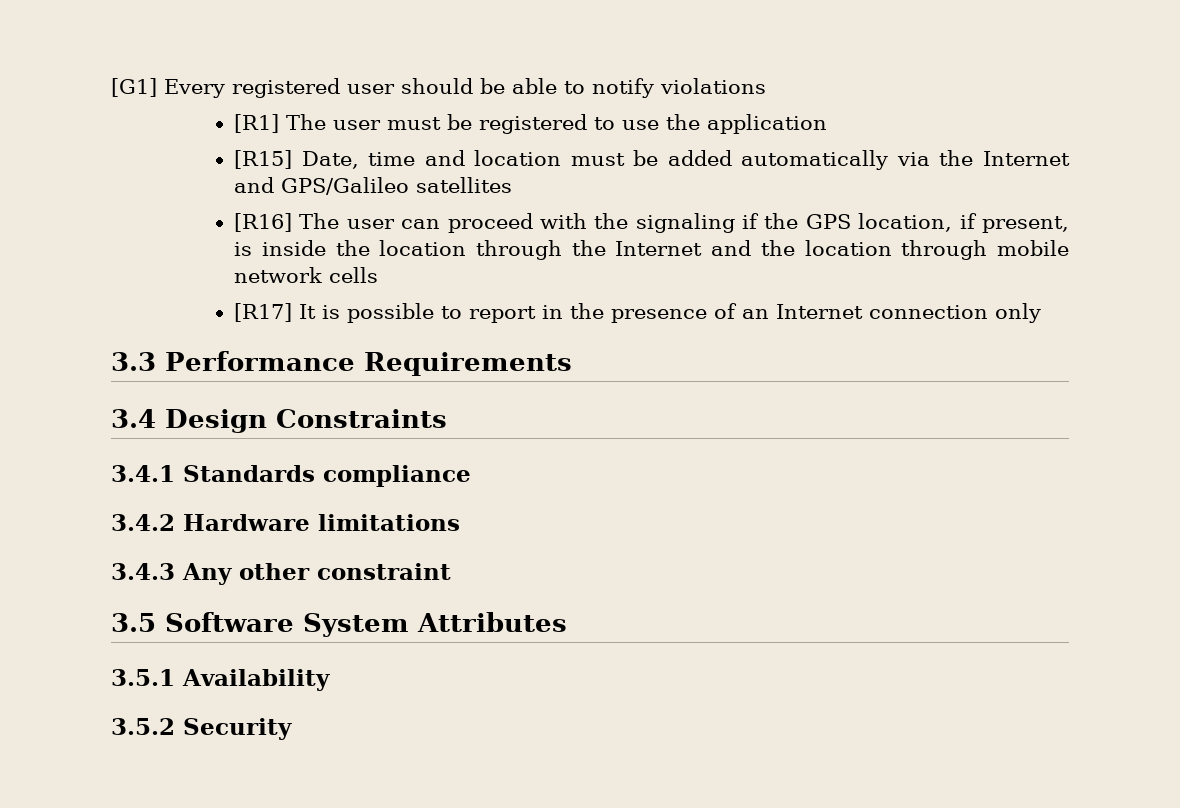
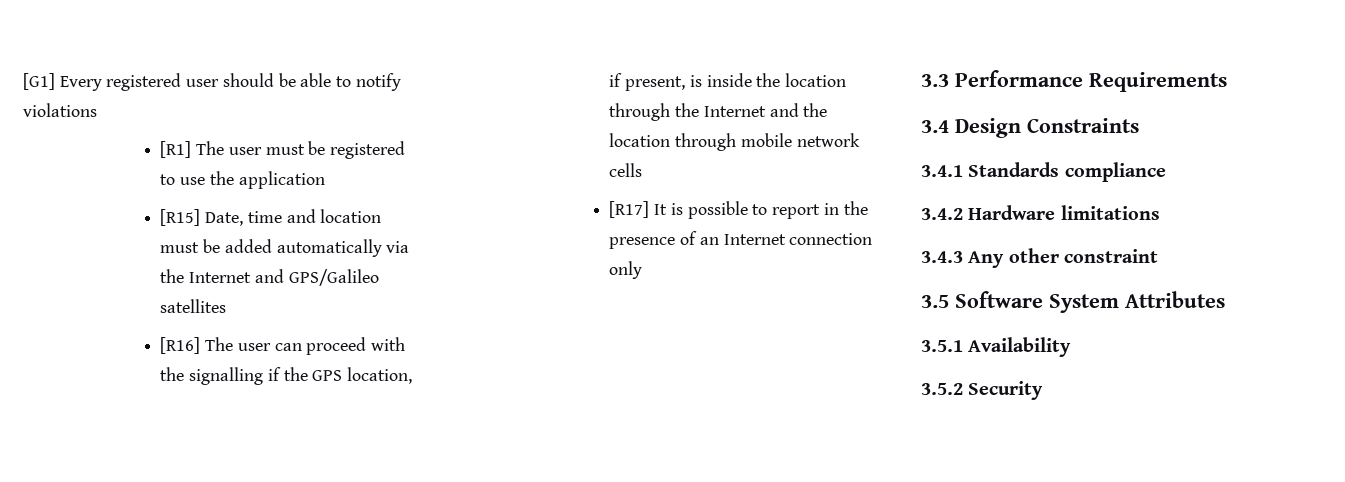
- [R16] The user can proceed with the signaling if the GPS location, if present, is inside the location through the Internet and the location through mobile network cells
+ [R16] The user can proceed with the signalling if the GPS location, if present, is inside the location through the Internet and the location through mobile network cells

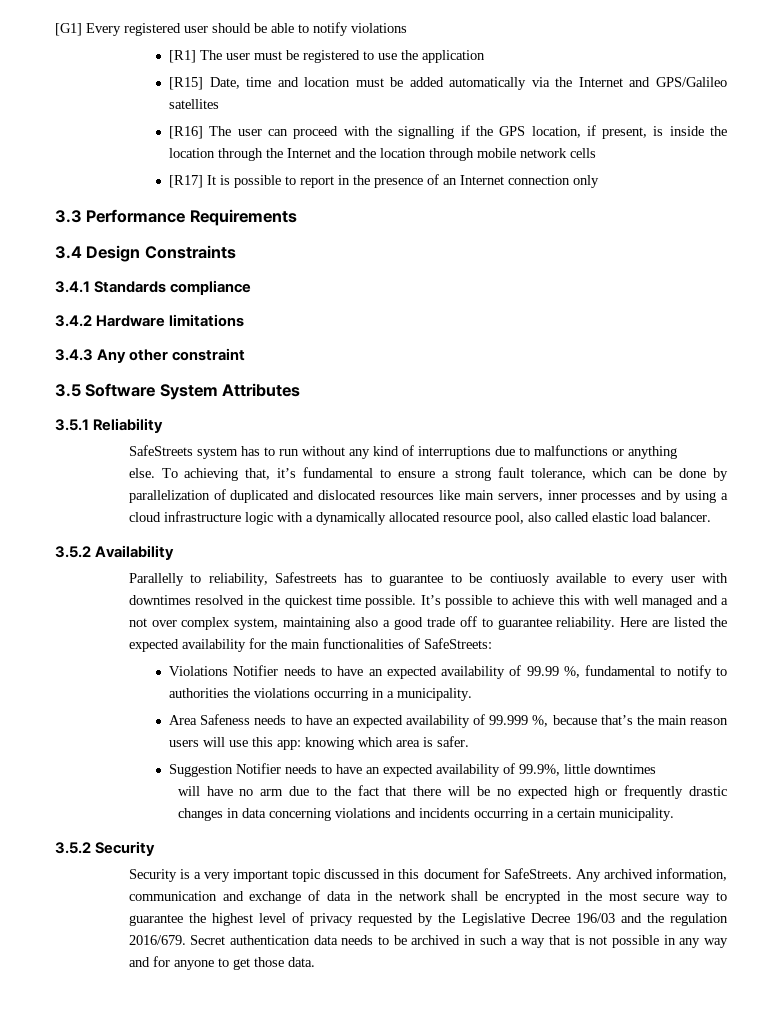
- 3.5.1 Availability
+ 3.5.1 Reliability
+ SafeStreets system has to run without any kind of interruptions due to malfunctions or anything
+ else. To achieving that, it’s fundamental to ensure a strong fault tolerance, which can be done by parallelization of duplicated and dislocated resources like main servers, inner processes and by using a cloud infrastructure logic with a dynamically allocated resource pool, also called elastic load balancer.
+ 3.5.2 Availability
+ Parallelly to reliability, Safestreets has to guarantee to be contiuosly available to every user with downtimes resolved in the quickest time possible. It’s possible to achieve this with well managed and a not over complex system, maintaining also a good trade off to guarantee reliability. Here are listed the expected availability for the main functionalities of SafeStreets:
+ Violations Notifier needs to have an expected availability of 99.99 %, fundamental to notify to authorities the violations occurring in a municipality.
+ Area Safeness needs to have an expected availability of 99.999 %, because that’s the main reason users will use this app: knowing which area is safer.
+ Suggestion Notifier needs to have an expected availability of 99.9%, little downtimes
+ will have no arm due to the fact that there will be no expected high or frequently drastic changes in data concerning violations and incidents occurring in a certain municipality.
  3.5.2 Security
+ Security is a very important topic discussed in this document for SafeStreets. Any archived information, communication and exchange of data in the network shall be encrypted in the most secure way to guarantee the highest level of privacy requested by the Legislative Decree 196/03 and the regulation 2016/679. Secret authentication data needs to be archived in such a way that is not possible in any way and for anyone to get those data.

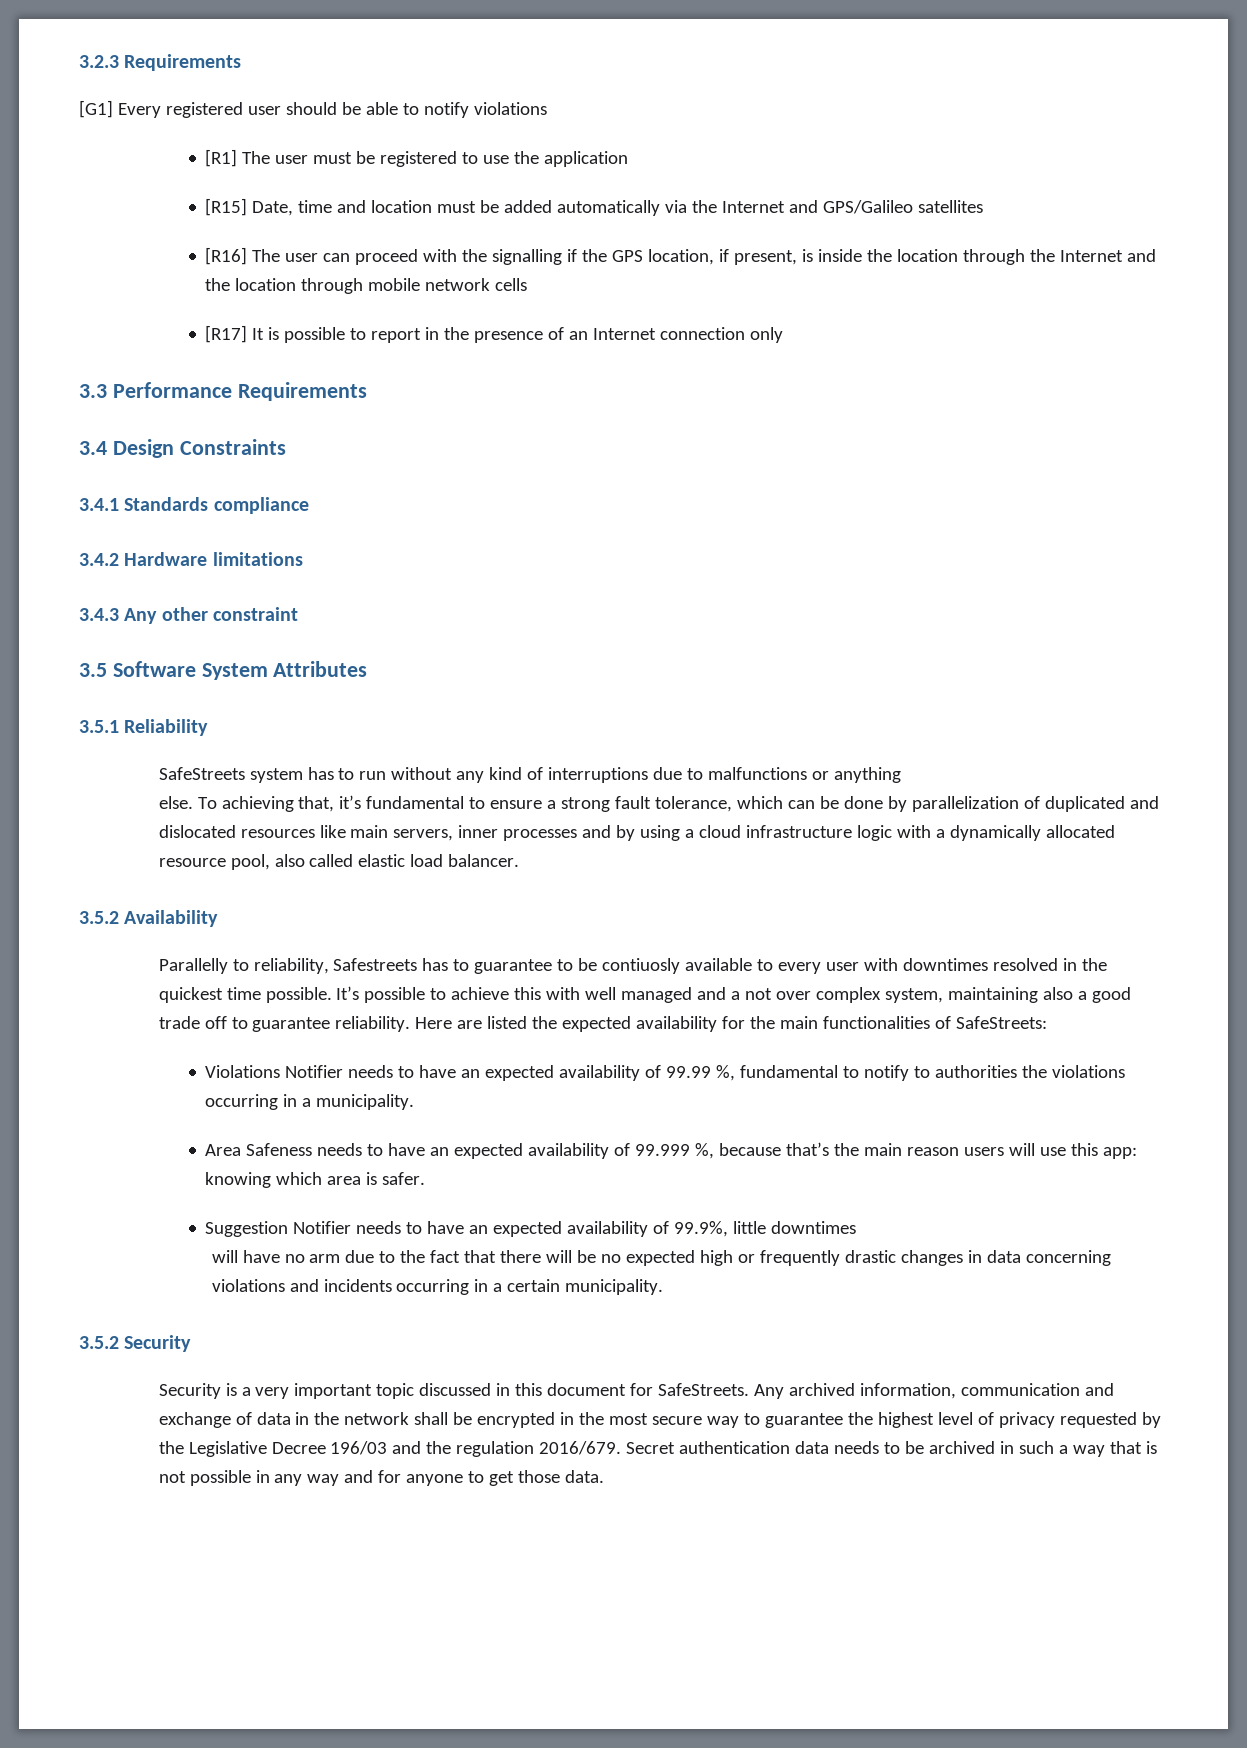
+ 3.2.3 Requirements

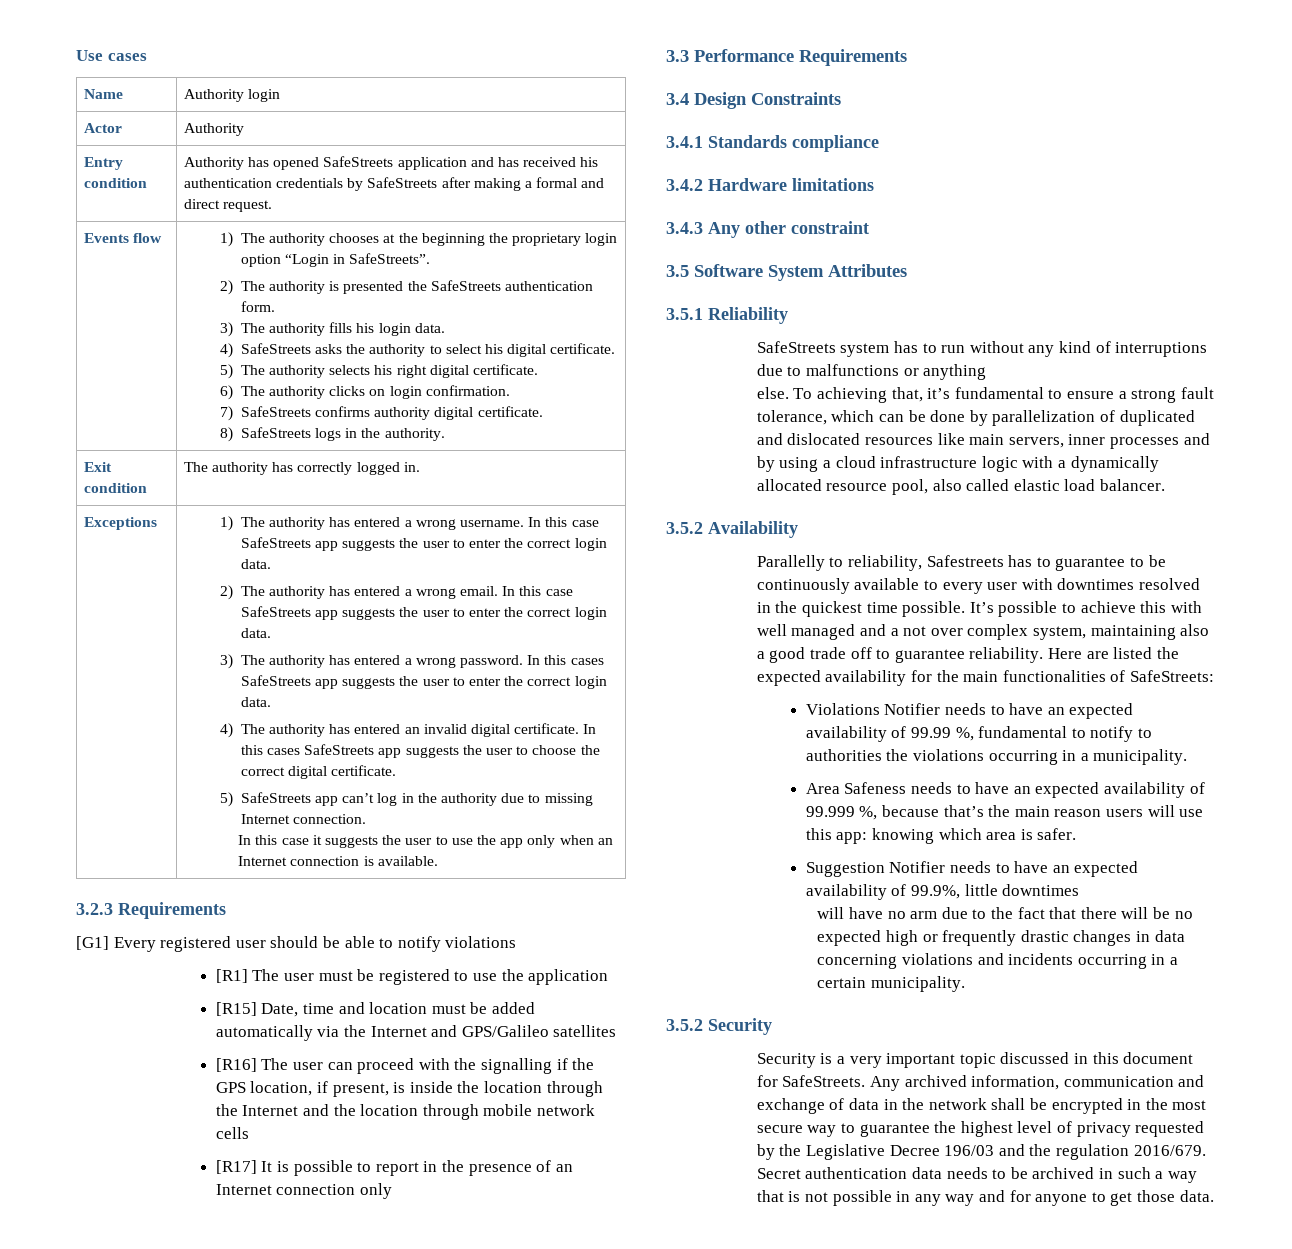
+ Use cases
+ Name | Authority login
+ Actor | Authority
+ Entry condition | Authority has opened SafeStreets application and has received his authentication credentials by SafeStreets after making a formal and direct request.
+ Events flow | 1) The authority chooses at the beginning the proprietary login option “Login in SafeStreets”.
+ 2) The authority is presented the SafeStreets authentication form.
+ 3) The authority fills his login data.
+ 4) SafeStreets asks the authority to select his digital certificate.
+ 5) The authority selects his right digital certificate.
+ 6) The authority clicks on login confirmation.
+ 7) SafeStreets confirms authority digital certificate.
+ 8) SafeStreets logs in the authority.
+ Exit condition | The authority has correctly logged in.
+ Exceptions | 1) The authority has entered a wrong username. In this case SafeStreets app suggests the user to enter the correct login data.
+ 2) The authority has entered a wrong email. In this case SafeStreets app suggests the user to enter the correct login data.
+ 3) The authority has entered a wrong password. In this cases SafeStreets app suggests the user to enter the correct login data.
+ 4) The authority has entered an invalid digital certificate. In this cases SafeStreets app suggests the user to choose the correct digital certificate.
+ 5) SafeStreets app can’t log in the authority due to missing Internet connection.
+ In this case it suggests the user to use the app only when an Internet connection is available.
- Parallelly to reliability, Safestreets has to guarantee to be contiuosly available to every user with downtimes resolved in the quickest time possible.
+ Parallelly to reliability, Safestreets has to guarantee to be continuously available to every user with downtimes resolved in the quickest time possible.

